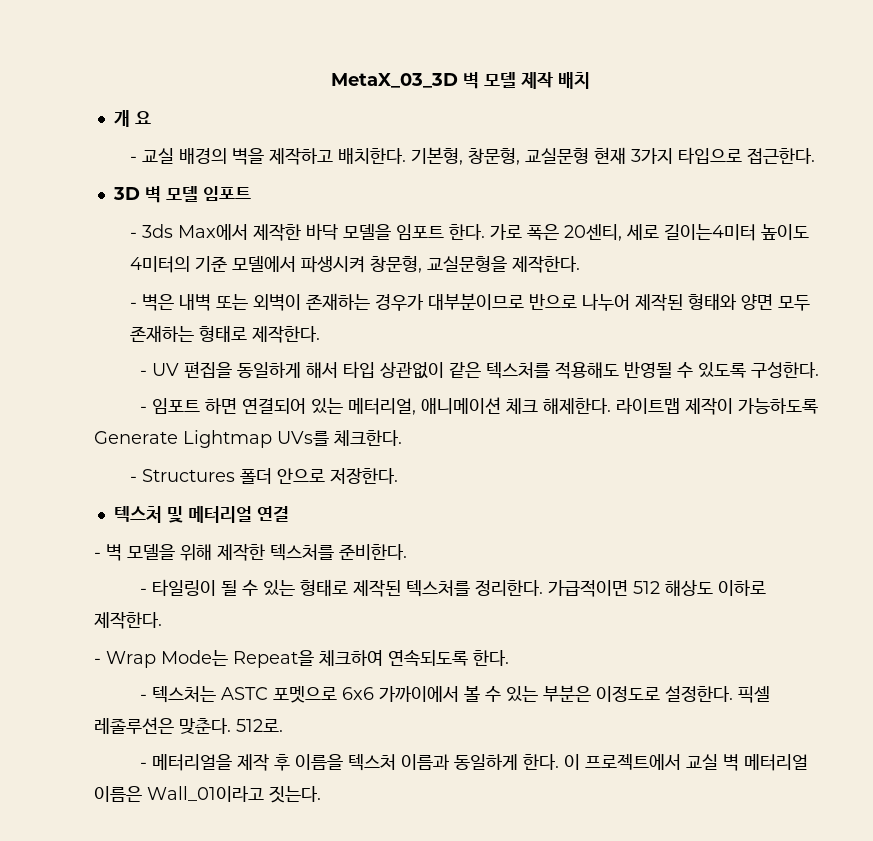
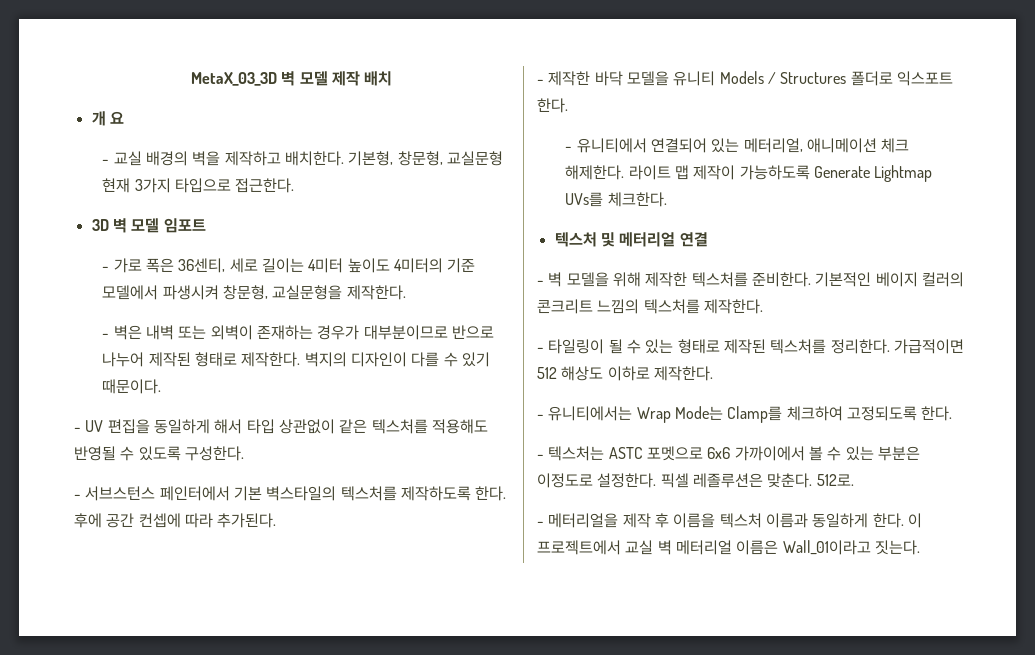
- - 3ds Max에서 제작한 바닥 모델을 임포트 한다. 가로 폭은 20센티, 세로 길이는4미터 높이도 4미터의 기준 모델에서 파생시켜 창문형, 교실문형을 제작한다.
+ - 가로 폭은 36센티, 세로 길이는 4미터 높이도 4미터의 기준 모델에서 파생시켜 창문형, 교실문형을 제작한다.
- - 벽은 내벽 또는 외벽이 존재하는 경우가 대부분이므로 반으로 나누어 제작된 형태와 양면 모두 존재하는 형태로 제작한다.
+ - 벽은 내벽 또는 외벽이 존재하는 경우가 대부분이므로 반으로 나누어 제작된 형태로 제작한다. 벽지의 디자인이 다를 수 있기 때문이다.
- - 임포트 하면 연결되어 있는 메터리얼, 애니메이션 체크 해제한다.
+ - 서브스턴스 페인터에서 기본 벽스타일의 텍스처를 제작하도록 한다. 후에 공간 컨셉에 따라 추가된다.
+ - 제작한 바닥 모델을 유니티 Models / Structures 폴더로 익스포트 한다.
+ - 유니티에서 연결되어 있는 메터리얼, 애니메이션 체크 해제한다.
- 라이트맵 제작이 가능하도록 Generate Lightmap UVs를 체크한다.
+ 라이트 맵 제작이 가능하도록 Generate Lightmap UVs를 체크한다.
- - Structures 폴더 안으로 저장한다.
+ 기본적인 베이지 컬러의 콘크리트 느낌의 텍스처를 제작한다.
- - Wrap Mode는 Repeat을 체크하여 연속되도록 한다.
+ - 유니티에서는 Wrap Mode는 Clamp를 체크하여 고정되도록 한다.

